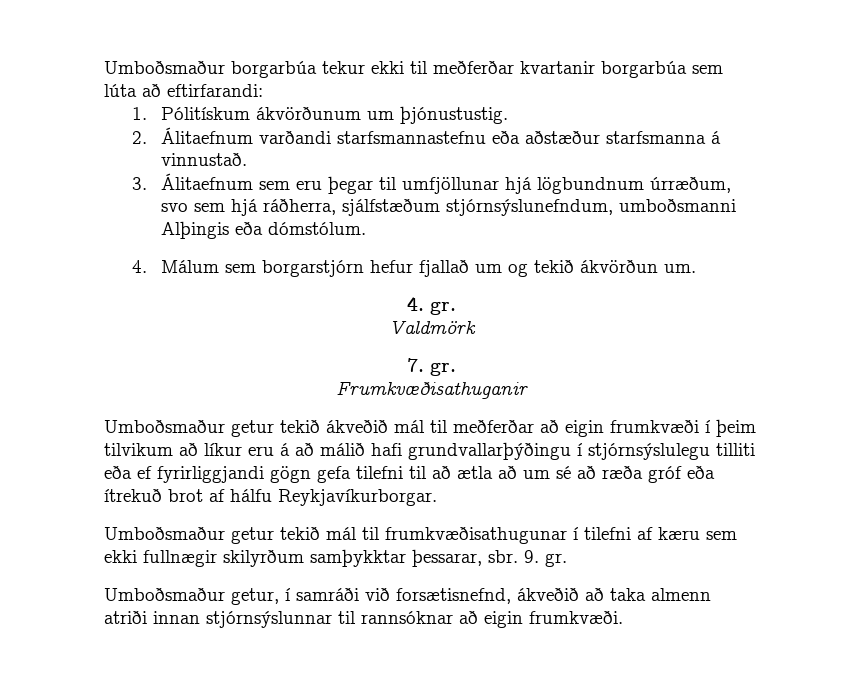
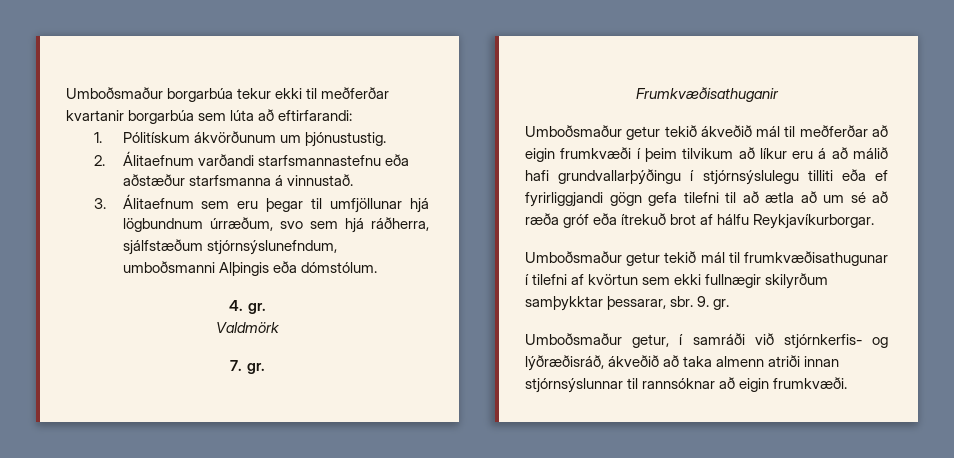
- 4. Málum sem borgarstjórn hefur fjallað um og tekið ákvörðun um.
- Umboðsmaður getur tekið mál til frumkvæðisathugunar í tilefni af kæru sem ekki fullnægir skilyrðum samþykktar þessarar, sbr.
+ Umboðsmaður getur tekið mál til frumkvæðisathugunar í tilefni af kvörtun sem ekki fullnægir skilyrðum samþykktar þessarar, sbr.
- Umboðsmaður getur, í samráði við forsætisnefnd, ákveðið að taka almenn atriði innan stjórnsýslunnar til rannsóknar að eigin frumkvæði.
+ Umboðsmaður getur, í samráði við stjórnkerfis- og lýðræðisráð, ákveðið að taka almenn atriði innan stjórnsýslunnar til rannsóknar að eigin frumkvæði.

